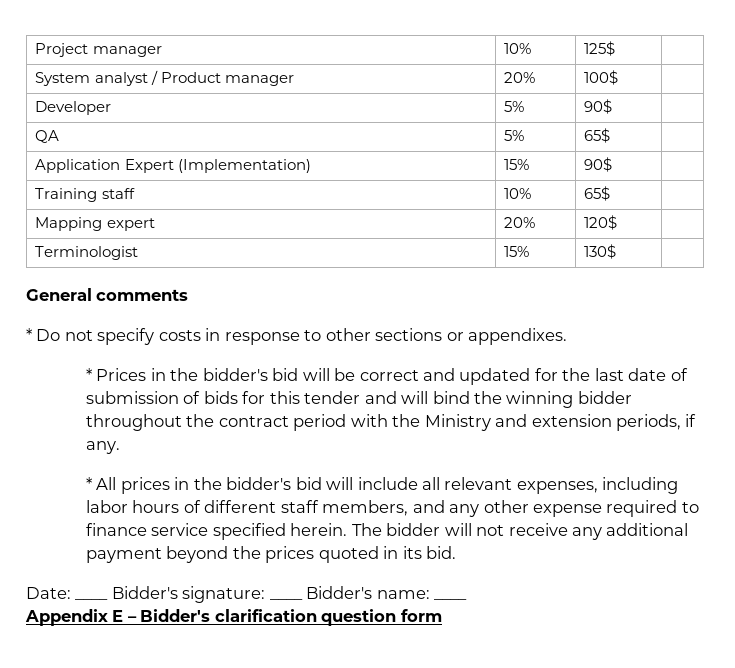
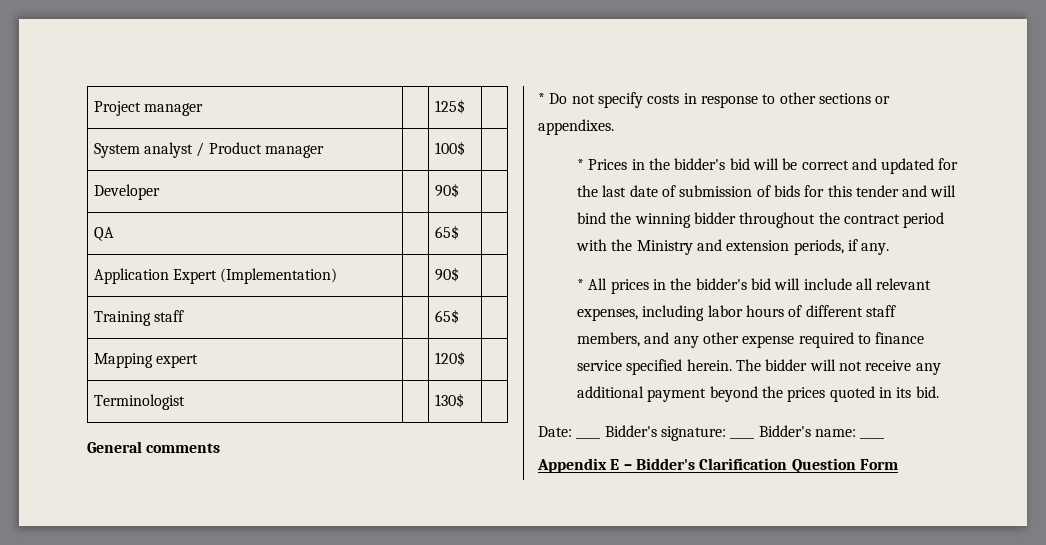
- Project manager | 10% | 125$ |
+ Project manager | | 125$ |
- System analyst / Product manager | 20% | 100$ |
+ System analyst / Product manager | | 100$ |
- Developer | 5% | 90$ |
+ Developer | | 90$ |
- QA | 5% | 65$ |
+ QA | | 65$ |
- Application Expert (Implementation) | 15% | 90$ |
+ Application Expert (Implementation) | | 90$ |
- Training staff | 10% | 65$ |
+ Training staff | | 65$ |
- Mapping expert | 20% | 120$ |
+ Mapping expert | | 120$ |
- Terminologist | 15% | 130$ |
+ Terminologist | | 130$ |
- Appendix E – Bidder's clarification question form
+ Appendix E – Bidder's Clarification Question Form

